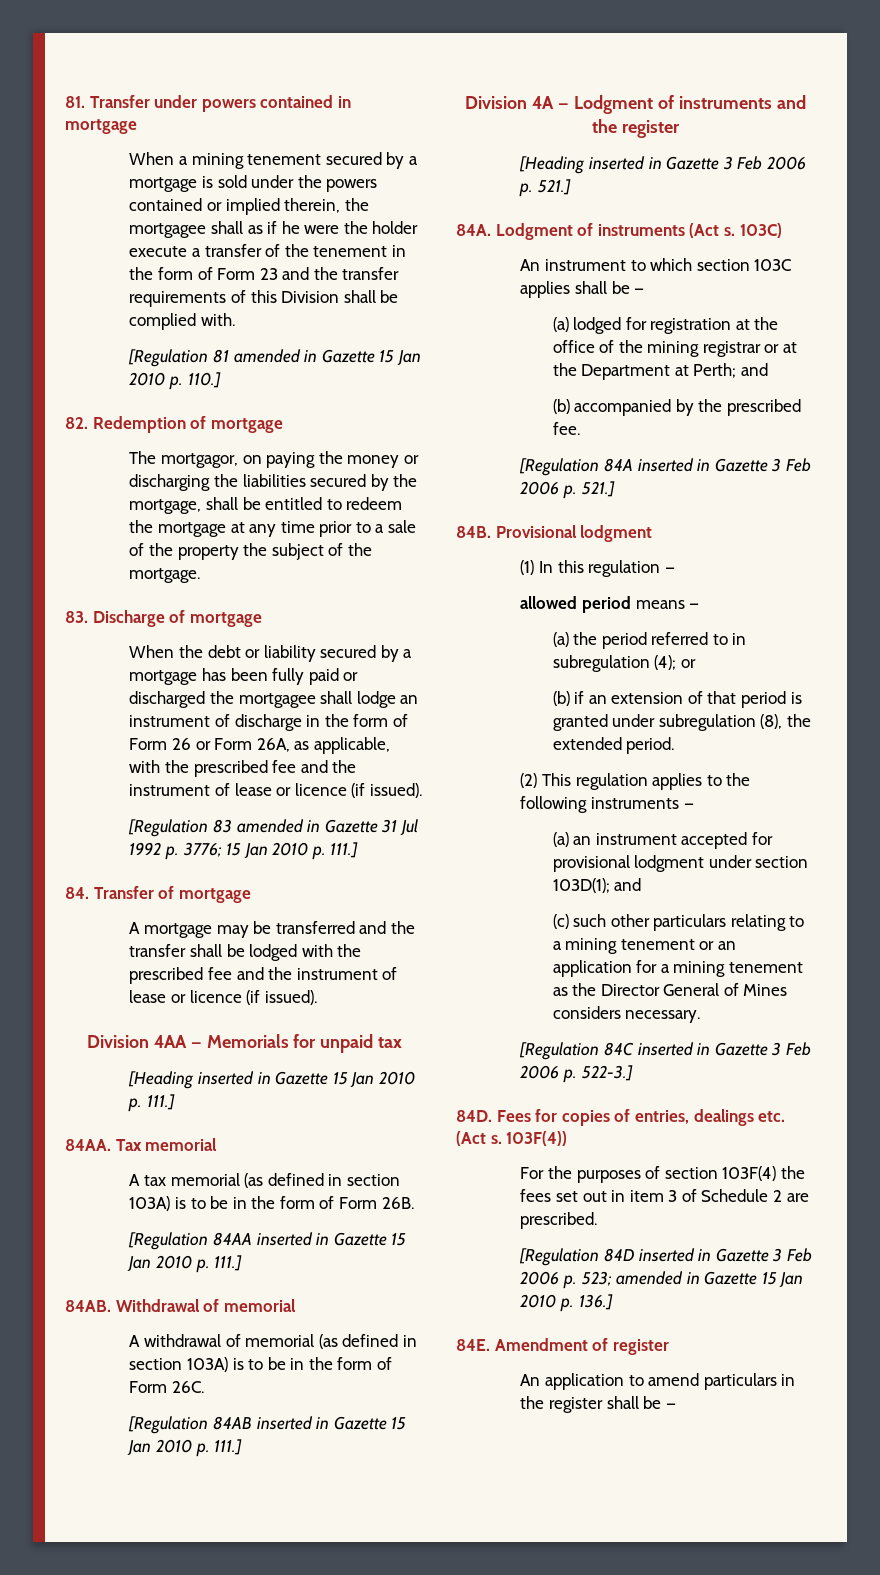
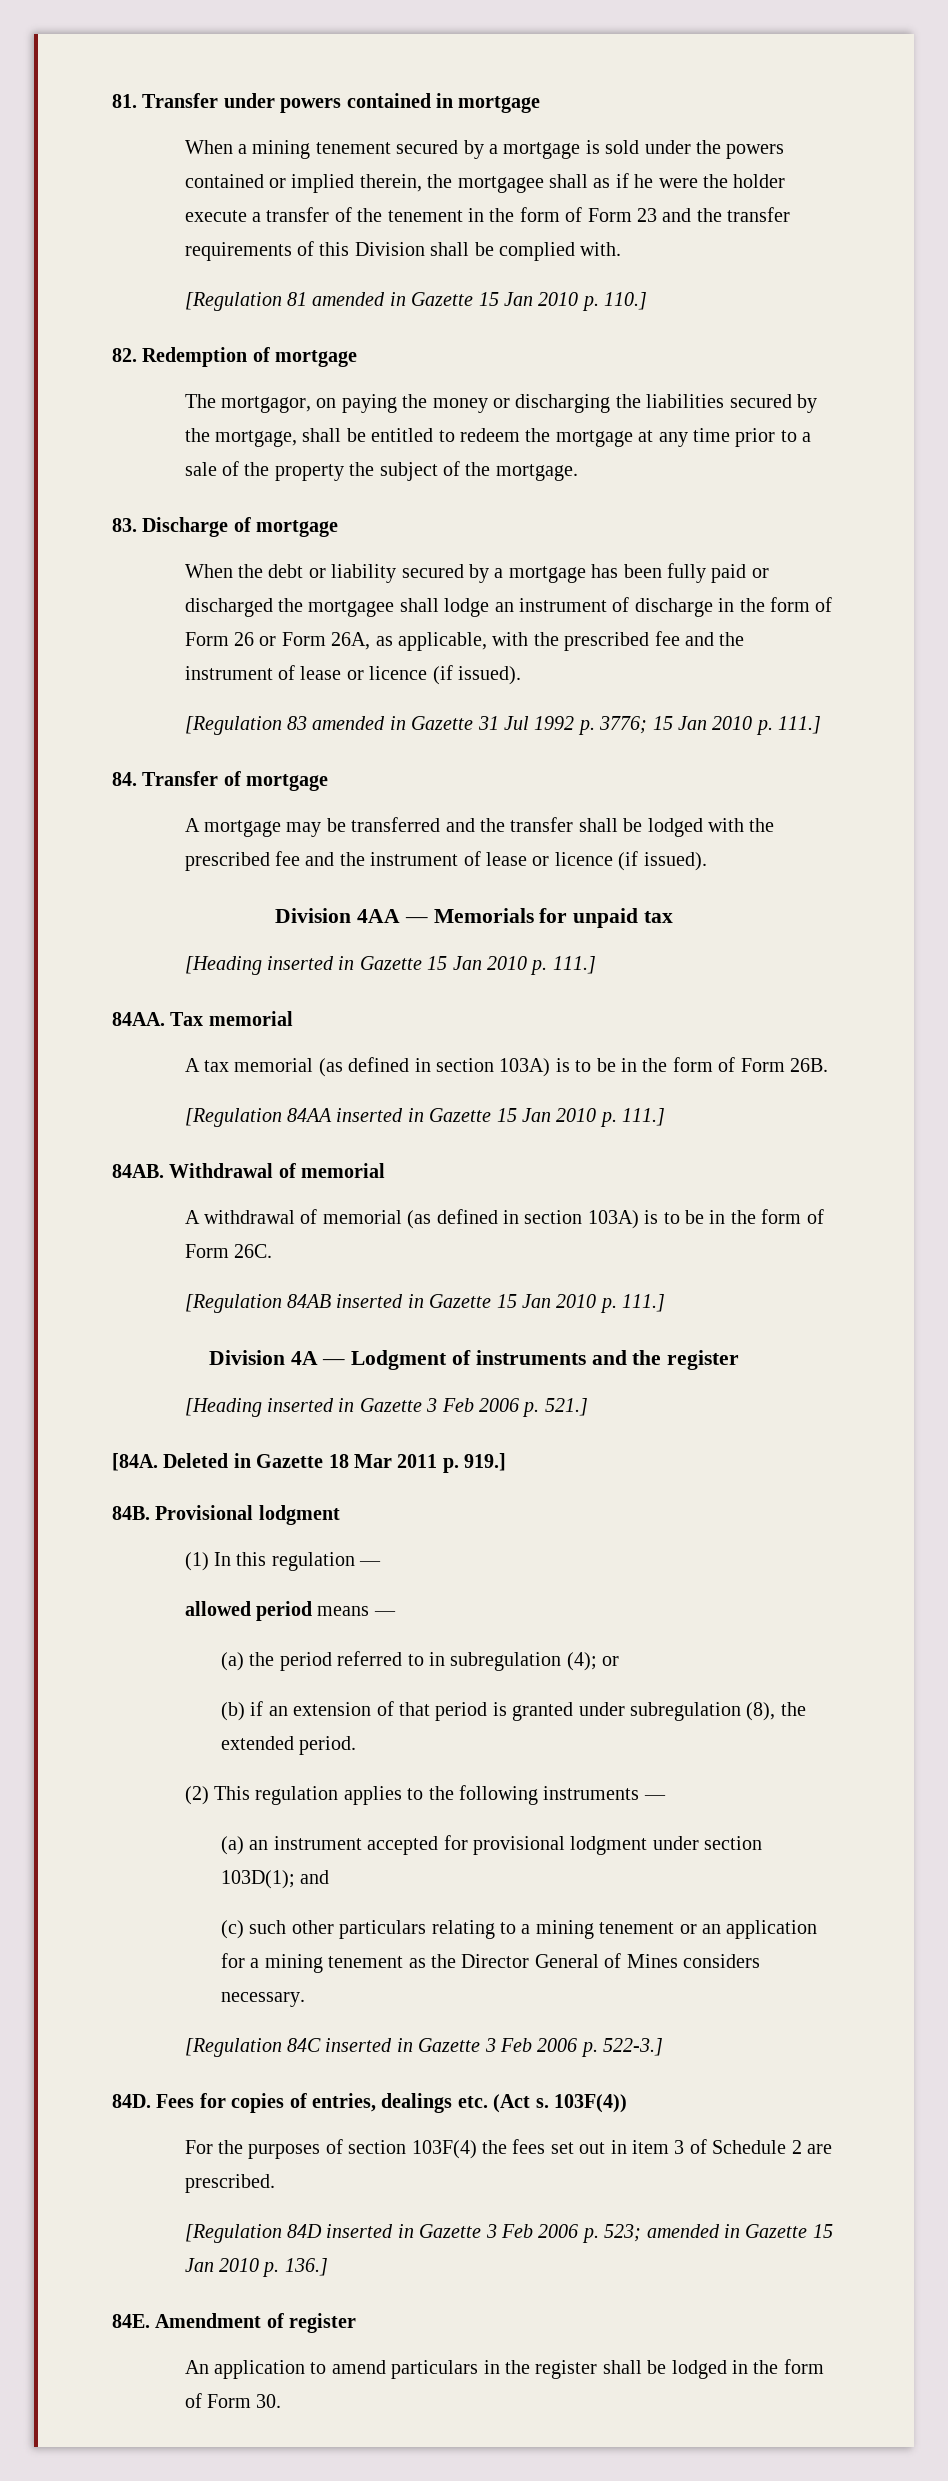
- 84A. Lodgment of instruments (Act s. 103C)
- An instrument to which section 103C applies shall be —
- (a) lodged for registration at the office of the mining registrar or at the Department at Perth; and
- (b) accompanied by the prescribed fee.
- [Regulation 84A inserted in Gazette 3 Feb 2006 p. 521.]
+ [84A. Deleted in Gazette 18 Mar 2011 p. 919.]
- An application to amend particulars in the register shall be —
+ An application to amend particulars in the register shall be lodged in the form of Form 30.

